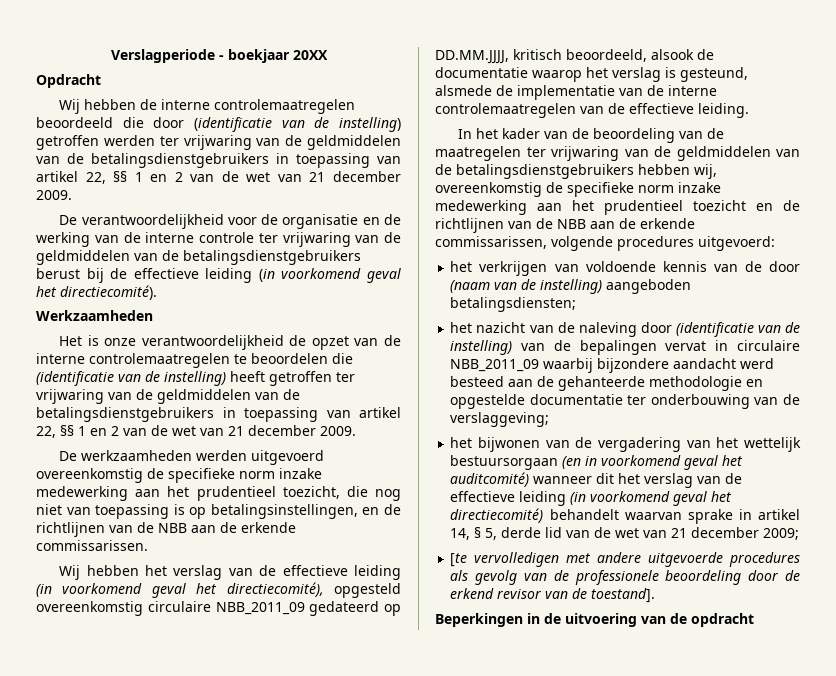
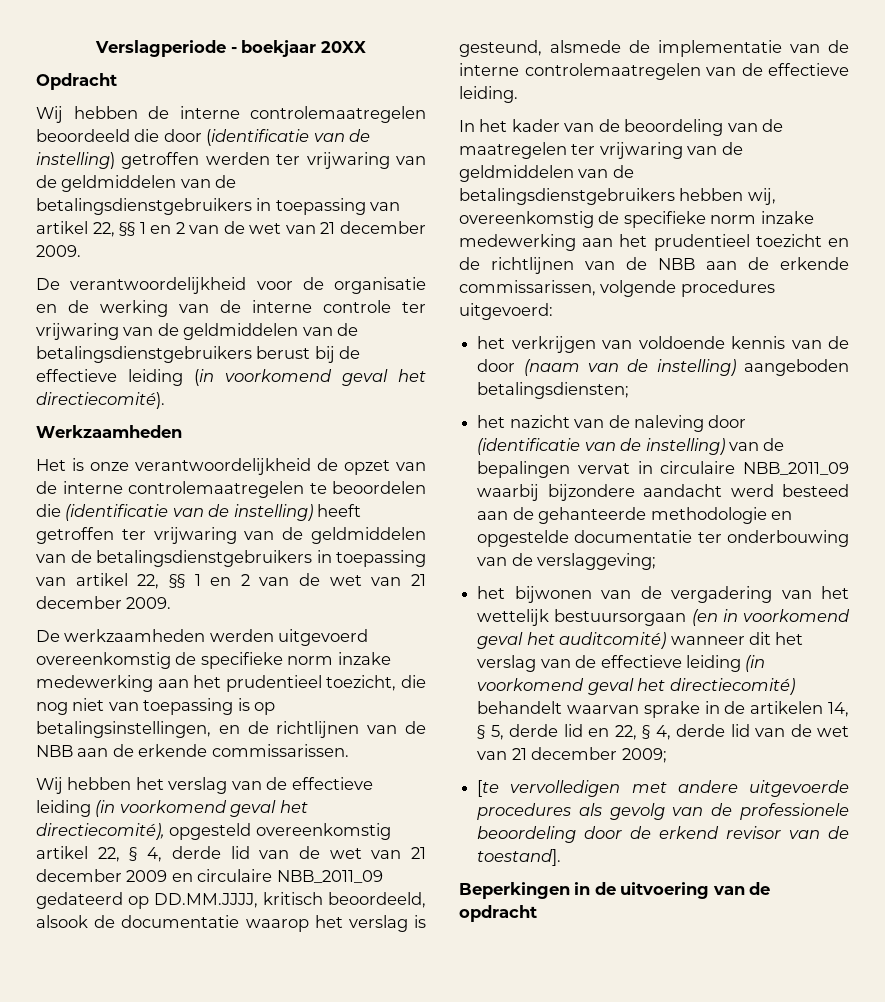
- Wij hebben het verslag van de effectieve leiding (in voorkomend geval het directiecomité), opgesteld overeenkomstig circulaire NBB_2011_09 gedateerd op DD.MM.JJJJ, kritisch beoordeeld, alsook de documentatie waarop het verslag is gesteund, alsmede de implementatie van de interne controlemaatregelen van de effectieve leiding.
+ Wij hebben het verslag van de effectieve leiding (in voorkomend geval het directiecomité), opgesteld overeenkomstig artikel 22, § 4, derde lid van de wet van 21 december 2009 en circulaire NBB_2011_09 gedateerd op DD.MM.JJJJ, kritisch beoordeeld, alsook de documentatie waarop het verslag is gesteund, alsmede de implementatie van de interne controlemaatregelen van de effectieve leiding.
- het bijwonen van de vergadering van het wettelijk bestuursorgaan (en in voorkomend geval het auditcomité) wanneer dit het verslag van de effectieve leiding (in voorkomend geval het directiecomité) behandelt waarvan sprake in artikel 14, § 5, derde lid van de wet van 21 december 2009;
+ het bijwonen van de vergadering van het wettelijk bestuursorgaan (en in voorkomend geval het auditcomité) wanneer dit het verslag van de effectieve leiding (in voorkomend geval het directiecomité) behandelt waarvan sprake in de artikelen 14, § 5, derde lid en 22, § 4, derde lid van de wet van 21 december 2009;

